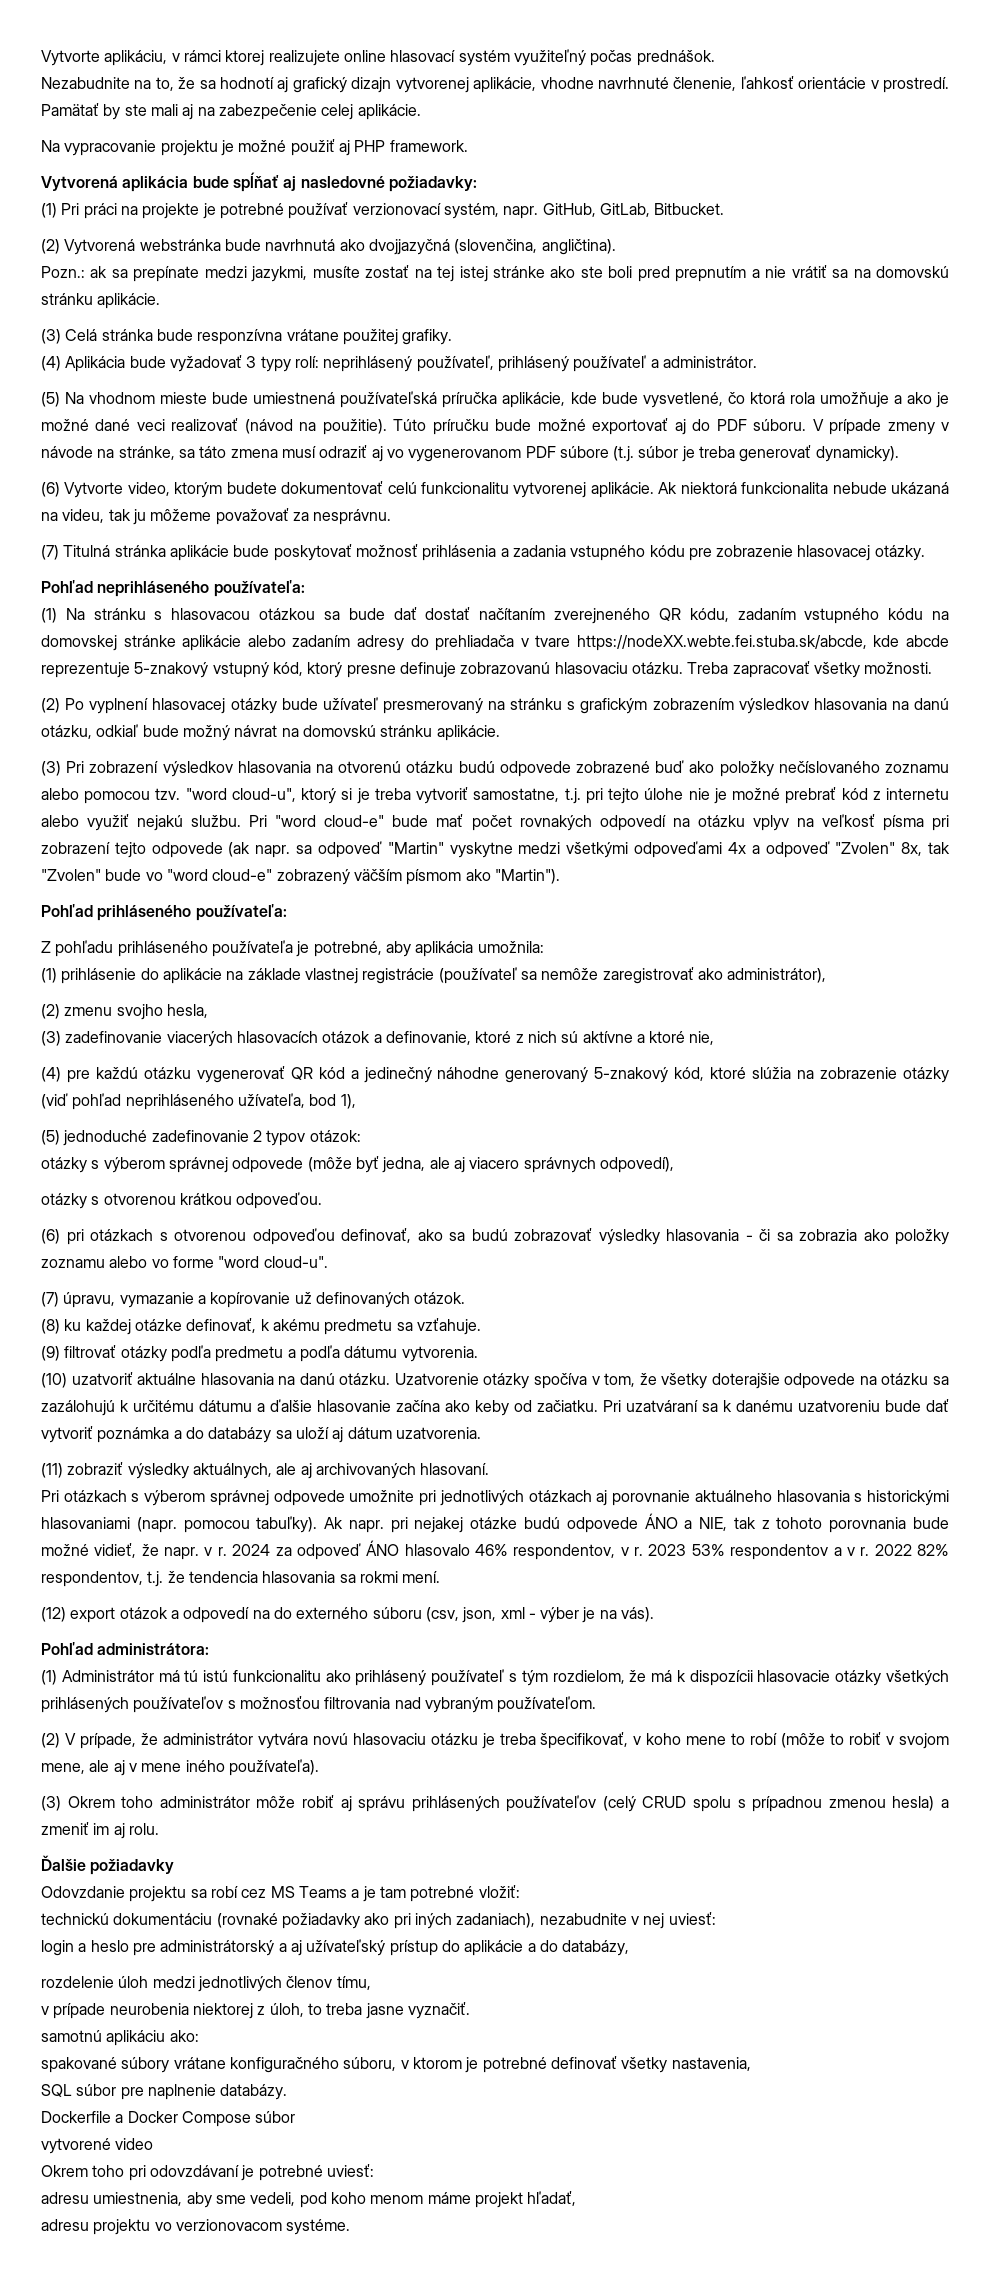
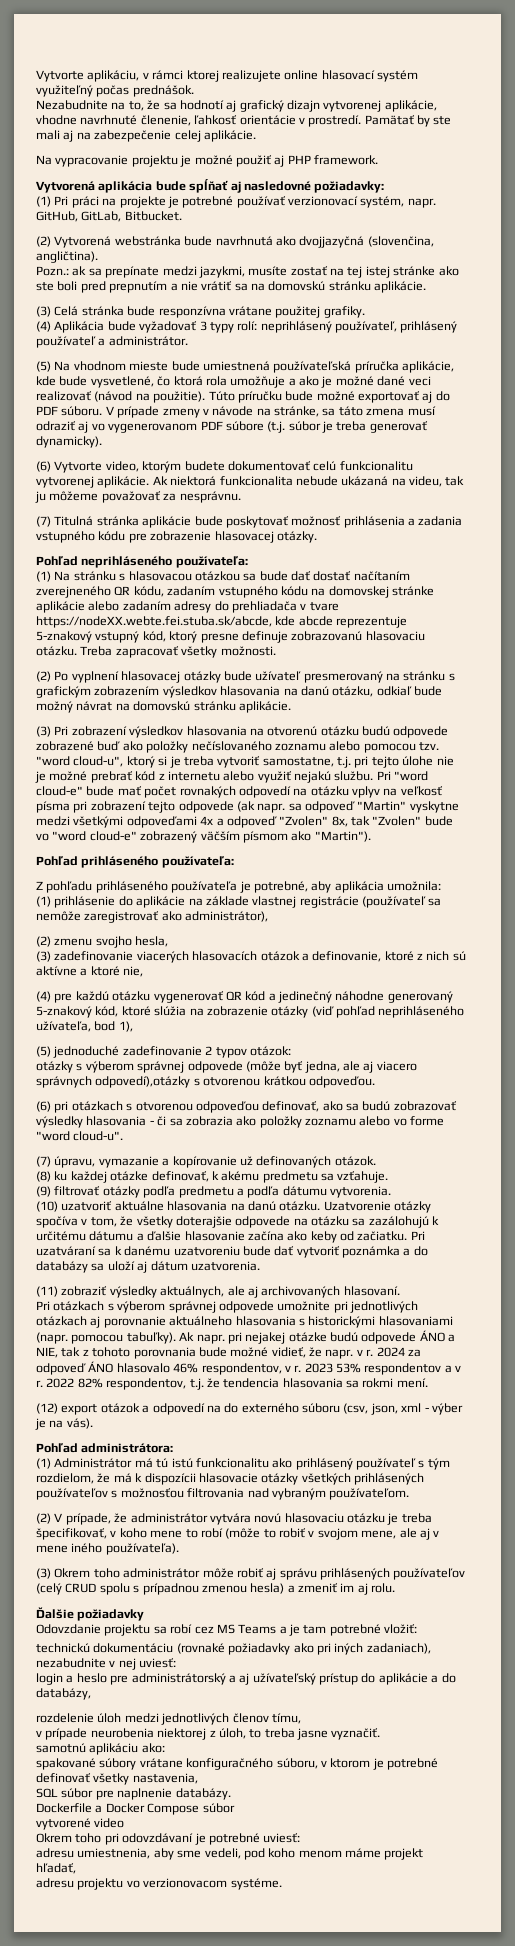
- otázky s výberom správnej odpovede (môže byť jedna, ale aj viacero správnych odpovedí),
- otázky s otvorenou krátkou odpoveďou.
+ otázky s výberom správnej odpovede (môže byť jedna, ale aj viacero správnych odpovedí),otázky s otvorenou krátkou odpoveďou.

